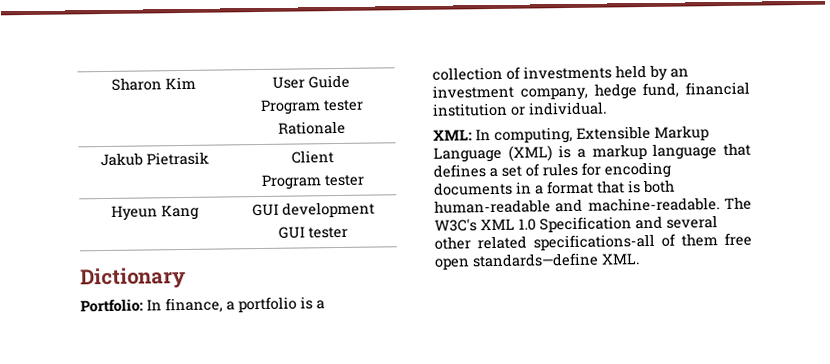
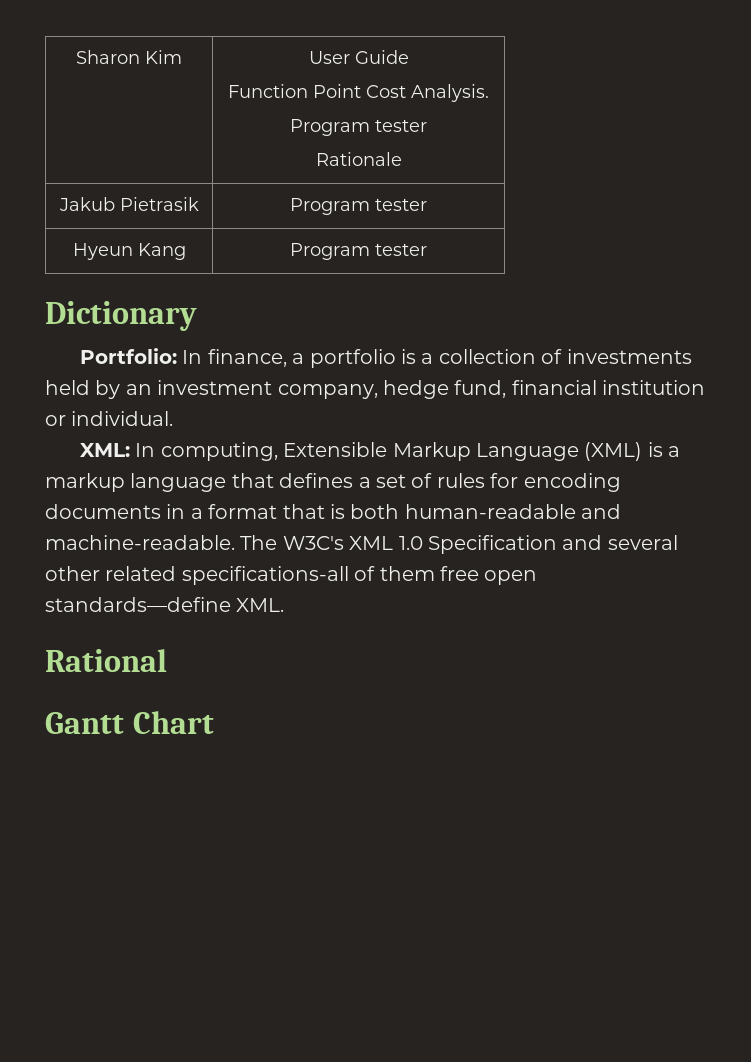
  Sharon Kim | User Guide
+ Function Point Cost Analysis.
- Jakub Pietrasik | Client
- Program tester
+ Jakub Pietrasik | Program tester
- Hyeun Kang | GUI development
- GUI tester
+ Hyeun Kang | Program tester
+ Rational
+ Gantt Chart

